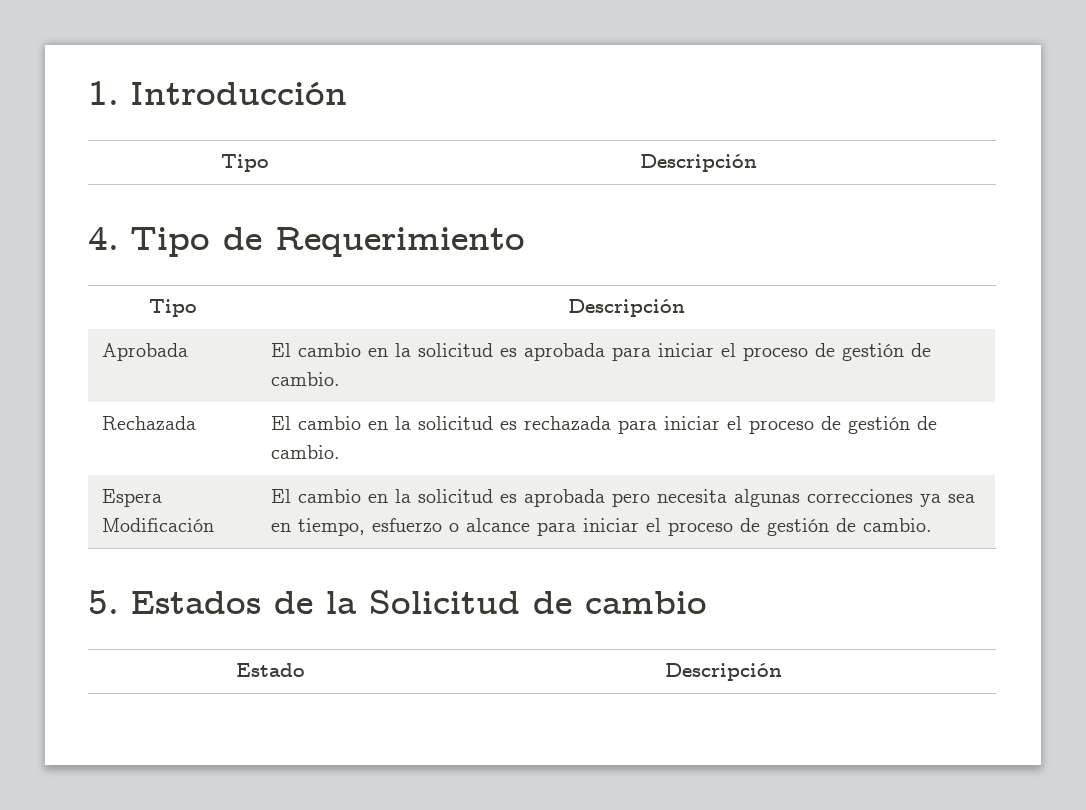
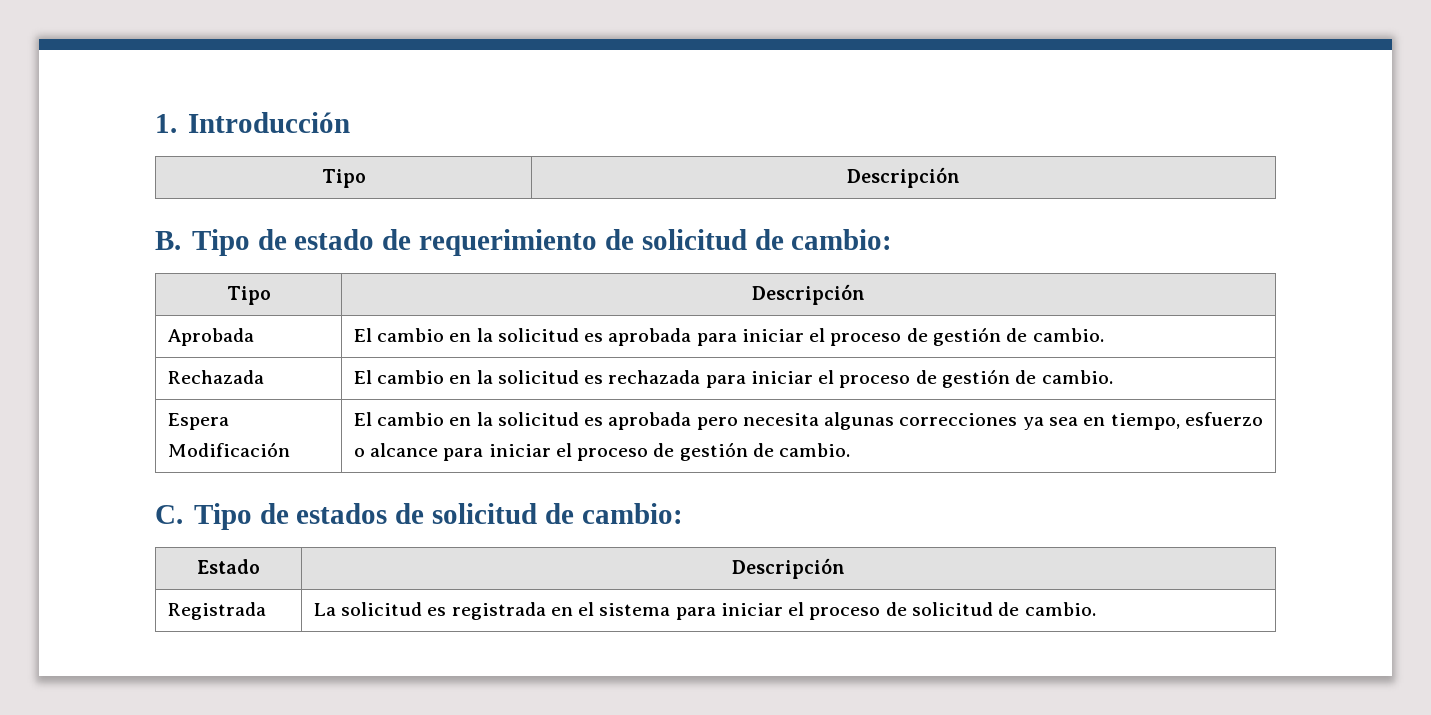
- 4. Tipo de Requerimiento
+ B. Tipo de estado de requerimiento de solicitud de cambio:
- 5. Estados de la Solicitud de cambio
+ C. Tipo de estados de solicitud de cambio:
  Estado | Descripción
+ Registrada | La solicitud es registrada en el sistema para iniciar el proceso de solicitud de cambio.

